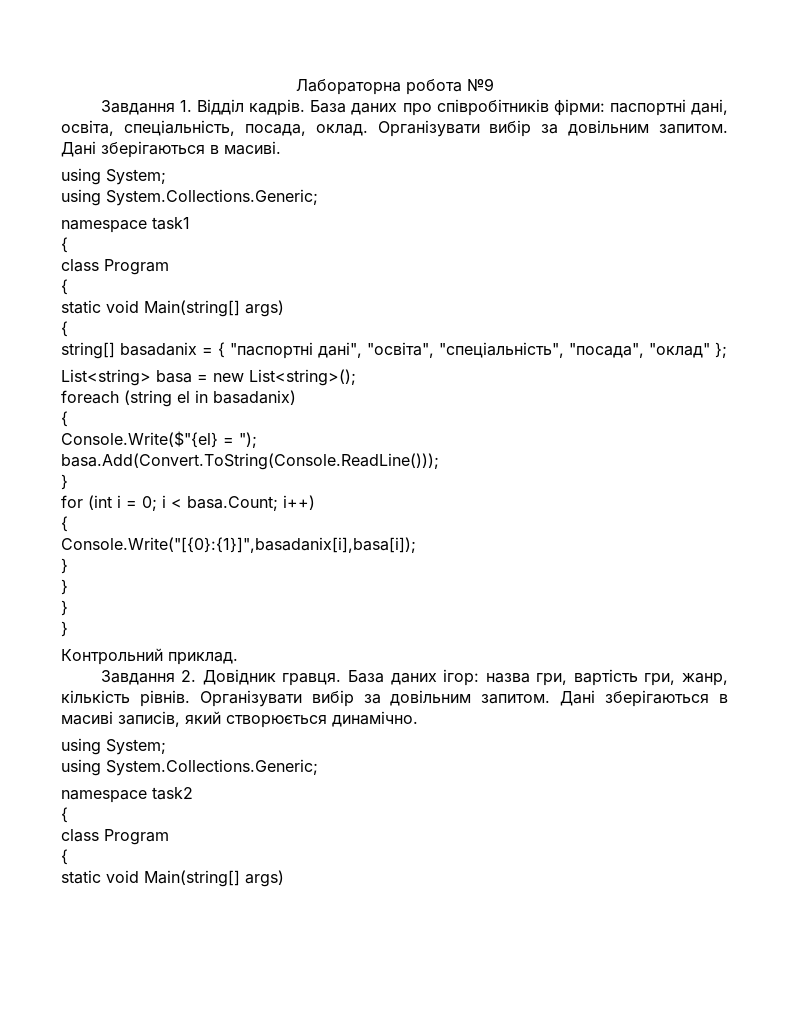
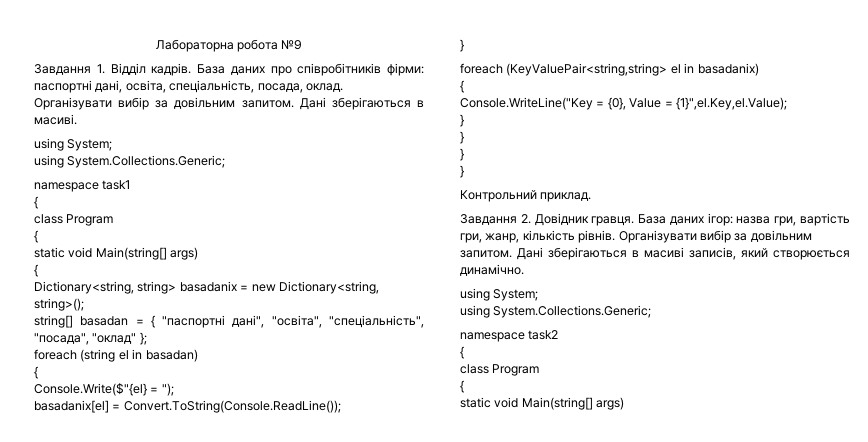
+ Dictionary<string, string> basadanix = new Dictionary<string, string>();
- string[] basadanix = { "паспортнi данi", "освiта", "спецiальнiсть", "посада", "оклад" };
+ string[] basadan = { "паспортнi данi", "освiта", "спецiальнiсть", "посада", "оклад" };
- List<string> basa = new List<string>();
- foreach (string el in basadanix)
+ foreach (string el in basadan)
- basa.Add(Convert.ToString(Console.ReadLine()));
+ basadanix[el] = Convert.ToString(Console.ReadLine());
  }
- for (int i = 0; i < basa.Count; i++)
+ foreach (KeyValuePair<string,string> el in basadanix)
  {
- Console.Write("[{0}:{1}]",basadanix[i],basa[i]);
+ Console.WriteLine("Key = {0}, Value = {1}",el.Key,el.Value);

